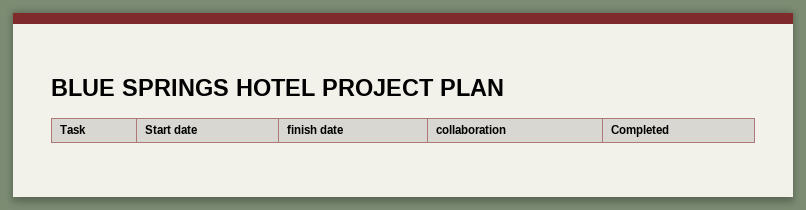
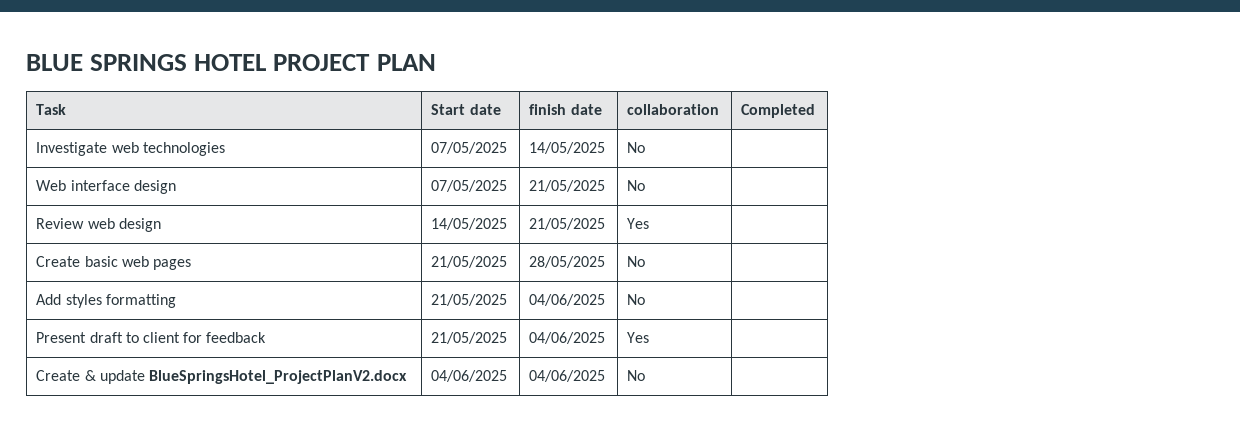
+ Investigate web technologies | 07/05/2025 | 14/05/2025 | No |
+ Web interface design | 07/05/2025 | 21/05/2025 | No |
+ Review web design | 14/05/2025 | 21/05/2025 | Yes |
+ Create basic web pages | 21/05/2025 | 28/05/2025 | No |
+ Add styles formatting | 21/05/2025 | 04/06/2025 | No |
+ Present draft to client for feedback | 21/05/2025 | 04/06/2025 | Yes |
+ Create & update BlueSpringsHotel_ProjectPlanV2.docx | 04/06/2025 | 04/06/2025 | No |

